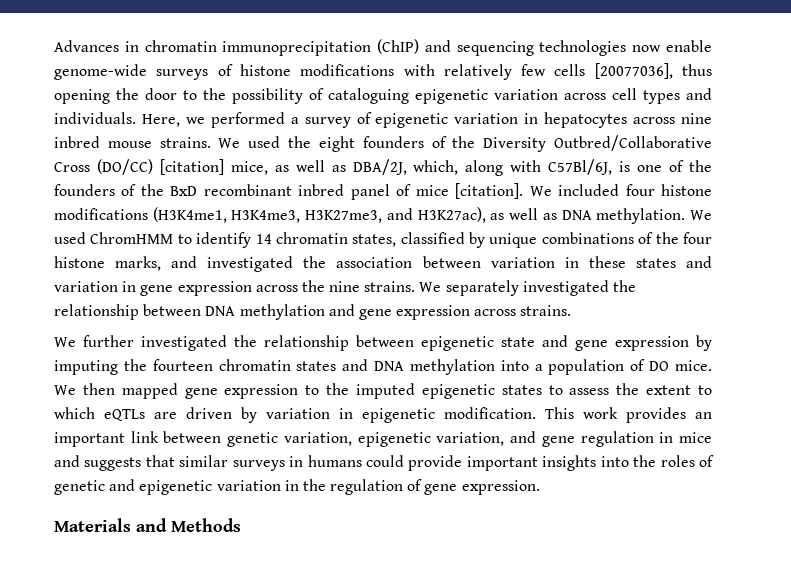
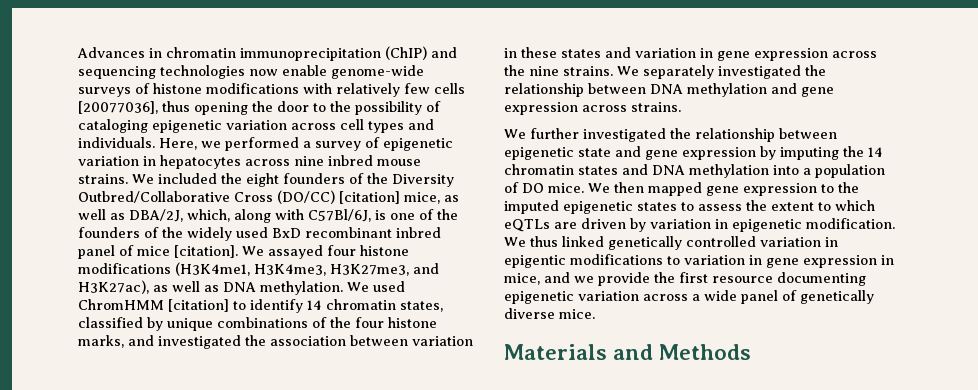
- Advances in chromatin immunoprecipitation (ChIP) and sequencing technologies now enable genome-wide surveys of histone modifications with relatively few cells [20077036], thus opening the door to the possibility of cataloguing epigenetic variation across cell types and individuals.
+ Advances in chromatin immunoprecipitation (ChIP) and sequencing technologies now enable genome-wide surveys of histone modifications with relatively few cells [20077036], thus opening the door to the possibility of cataloging epigenetic variation across cell types and individuals.
- We used the eight founders of the Diversity Outbred/Collaborative Cross (DO/CC) [citation] mice, as well as DBA/2J, which, along with C57Bl/6J, is one of the founders of the BxD recombinant inbred panel of mice [citation].
+ We included the eight founders of the Diversity Outbred/Collaborative Cross (DO/CC) [citation] mice, as well as DBA/2J, which, along with C57Bl/6J, is one of the founders of the widely used BxD recombinant inbred panel of mice [citation].
- We included four histone modifications (H3K4me1, H3K4me3, H3K27me3, and H3K27ac), as well as DNA methylation.
+ We assayed four histone modifications (H3K4me1, H3K4me3, H3K27me3, and H3K27ac), as well as DNA methylation.
- We used ChromHMM to identify 14 chromatin states, classified by unique combinations of the four histone marks, and investigated the association between variation in these states and variation in gene expression across the nine strains.
+ We used ChromHMM [citation] to identify 14 chromatin states, classified by unique combinations of the four histone marks, and investigated the association between variation in these states and variation in gene expression across the nine strains.
- We further investigated the relationship between epigenetic state and gene expression by imputing the fourteen chromatin states and DNA methylation into a population of DO mice.
+ We further investigated the relationship between epigenetic state and gene expression by imputing the 14 chromatin states and DNA methylation into a population of DO mice.
- This work provides an important link between genetic variation, epigenetic variation, and gene regulation in mice and suggests that similar surveys in humans could provide important insights into the roles of genetic and epigenetic variation in the regulation of gene expression.
+ We thus linked genetically controlled variation in epigentic modifications to variation in gene expression in mice, and we provide the first resource documenting epigenetic variation across a wide panel of genetically diverse mice.

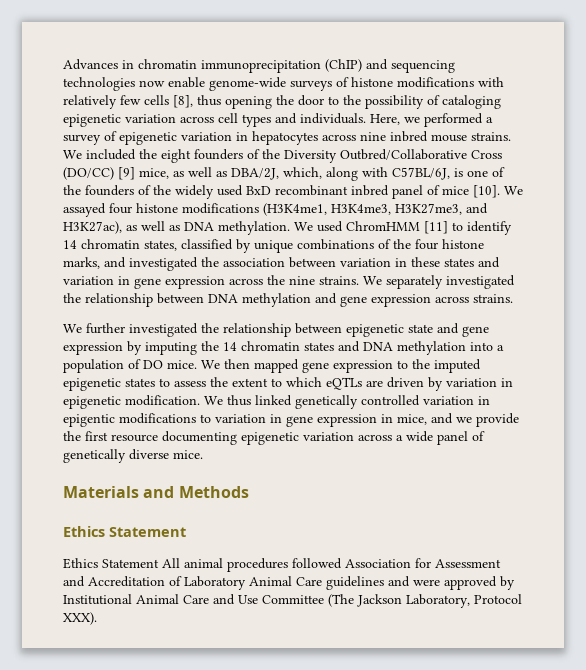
- Advances in chromatin immunoprecipitation (ChIP) and sequencing technologies now enable genome-wide surveys of histone modifications with relatively few cells [20077036], thus opening the door to the possibility of cataloging epigenetic variation across cell types and individuals.
+ Advances in chromatin immunoprecipitation (ChIP) and sequencing technologies now enable genome-wide surveys of histone modifications with relatively few cells [8], thus opening the door to the possibility of cataloging epigenetic variation across cell types and individuals.
- We included the eight founders of the Diversity Outbred/Collaborative Cross (DO/CC) [citation] mice, as well as DBA/2J, which, along with C57Bl/6J, is one of the founders of the widely used BxD recombinant inbred panel of mice [citation].
+ We included the eight founders of the Diversity Outbred/Collaborative Cross (DO/CC) [9] mice, as well as DBA/2J, which, along with C57BL/6J, is one of the founders of the widely used BxD recombinant inbred panel of mice [10].
- We used ChromHMM [citation] to identify 14 chromatin states, classified by unique combinations of the four histone marks, and investigated the association between variation in these states and variation in gene expression across the nine strains.
+ We used ChromHMM [11] to identify 14 chromatin states, classified by unique combinations of the four histone marks, and investigated the association between variation in these states and variation in gene expression across the nine strains.
  Materials and Methods
+ Ethics Statement
+ Ethics Statement All animal procedures followed Association for Assessment and Accreditation of Laboratory Animal Care guidelines and were approved by Institutional Animal Care and Use Committee (The Jackson Laboratory, Protocol XXX).

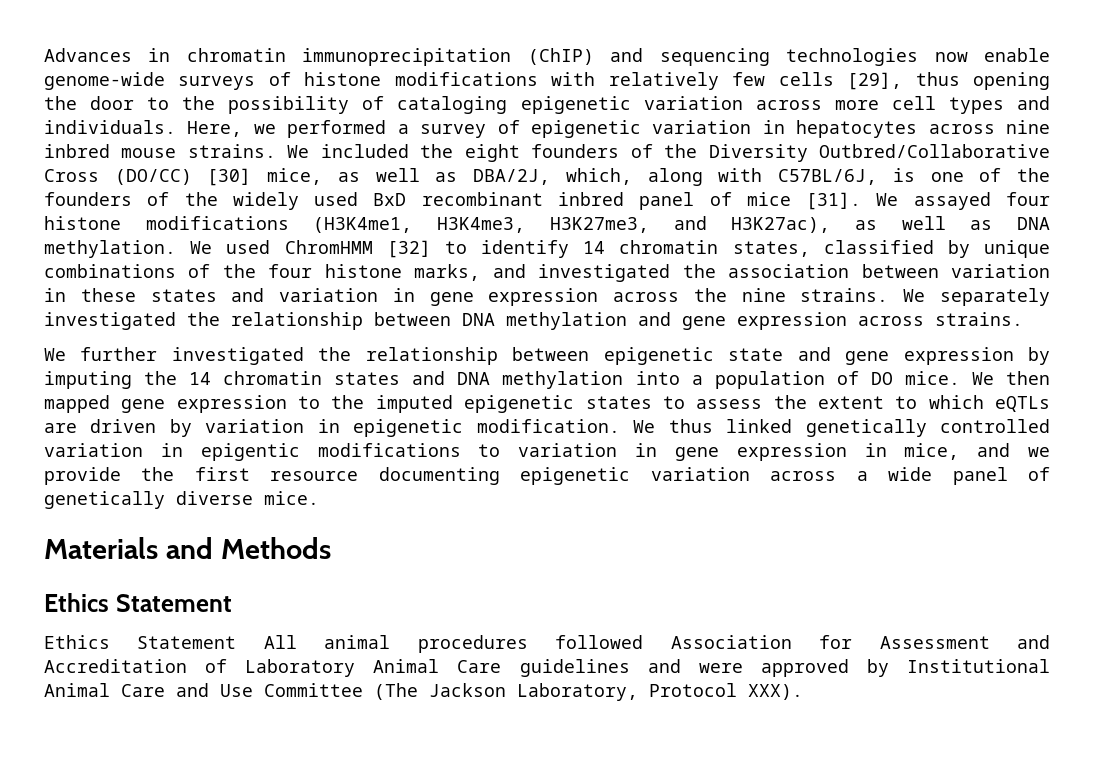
- Advances in chromatin immunoprecipitation (ChIP) and sequencing technologies now enable genome-wide surveys of histone modifications with relatively few cells [8], thus opening the door to the possibility of cataloging epigenetic variation across cell types and individuals.
+ Advances in chromatin immunoprecipitation (ChIP) and sequencing technologies now enable genome-wide surveys of histone modifications with relatively few cells [29], thus opening the door to the possibility of cataloging epigenetic variation across more cell types and individuals.
- We included the eight founders of the Diversity Outbred/Collaborative Cross (DO/CC) [9] mice, as well as DBA/2J, which, along with C57BL/6J, is one of the founders of the widely used BxD recombinant inbred panel of mice [10].
+ We included the eight founders of the Diversity Outbred/Collaborative Cross (DO/CC) [30] mice, as well as DBA/2J, which, along with C57BL/6J, is one of the founders of the widely used BxD recombinant inbred panel of mice [31].
- We used ChromHMM [11] to identify 14 chromatin states, classified by unique combinations of the four histone marks, and investigated the association between variation in these states and variation in gene expression across the nine strains.
+ We used ChromHMM [32] to identify 14 chromatin states, classified by unique combinations of the four histone marks, and investigated the association between variation in these states and variation in gene expression across the nine strains.

